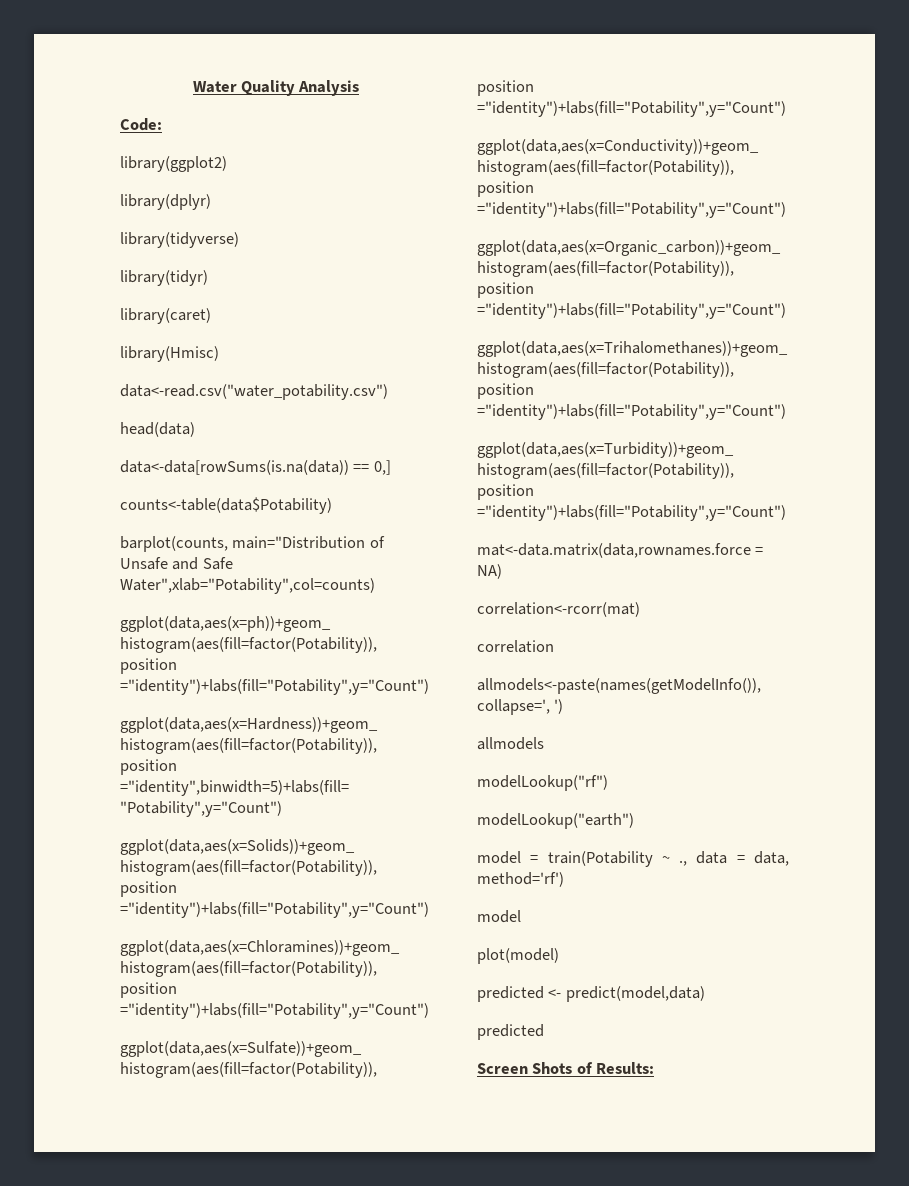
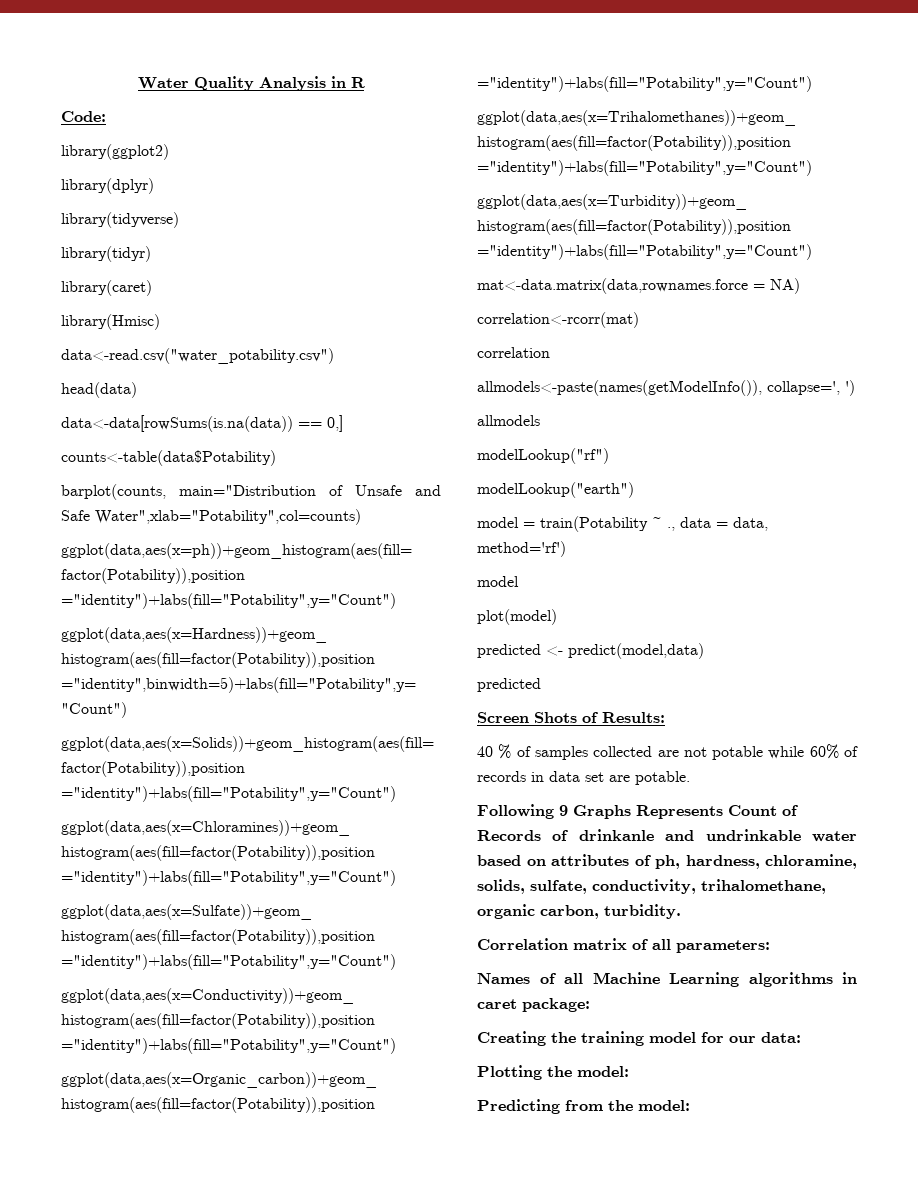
- Water Quality Analysis
+ Water Quality Analysis in R
+ 40 % of samples collected are not potable while 60% of records in data set are potable.
+ Following 9 Graphs Represents Count of Records of drinkanle and undrinkable water based on attributes of ph, hardness, chloramine, solids, sulfate, conductivity, trihalomethane, organic carbon, turbidity.
+ Correlation matrix of all parameters:
+ Names of all Machine Learning algorithms in caret package:
+ Creating the training model for our data:
+ Plotting the model:
+ Predicting from the model:

